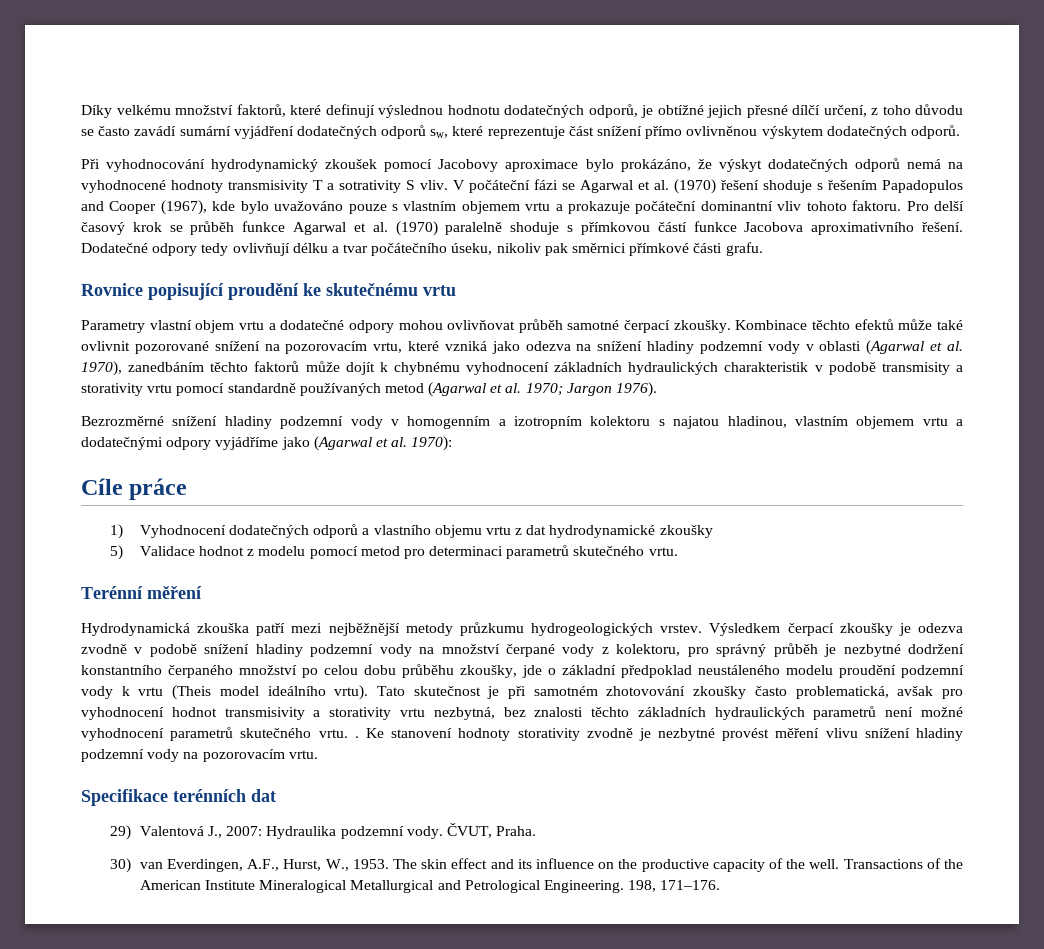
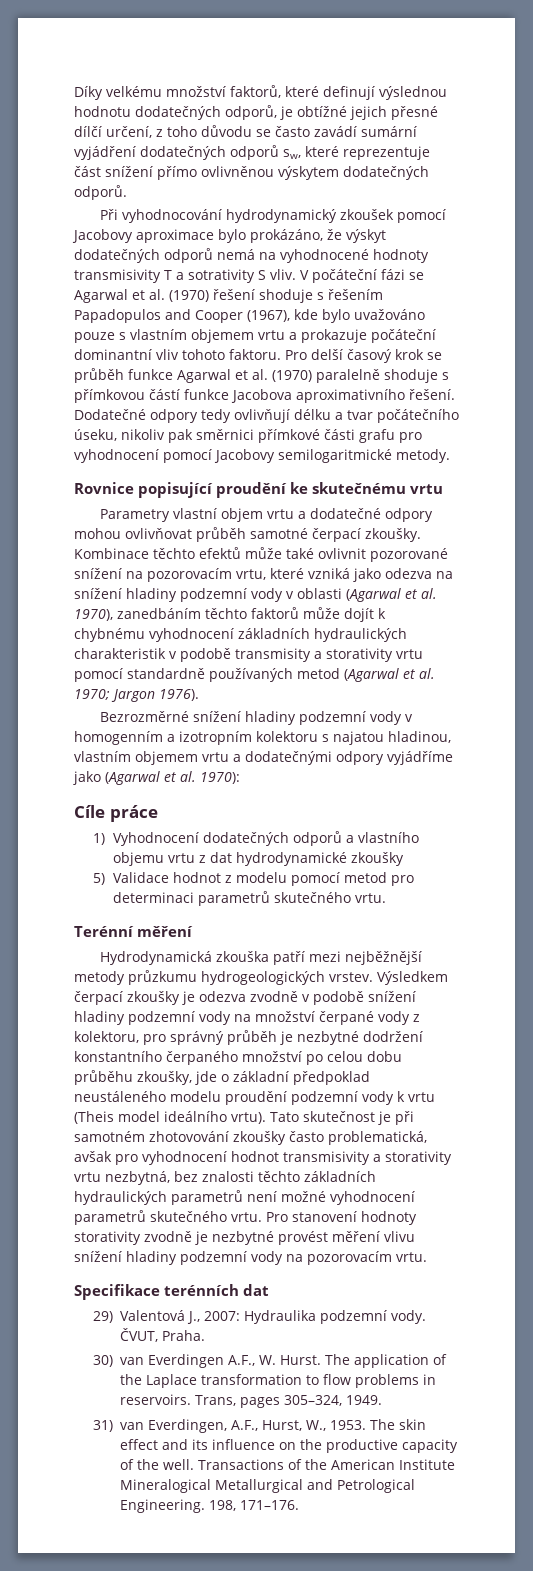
- Dodatečné odpory tedy ovlivňují délku a tvar počátečního úseku, nikoliv pak směrnici přímkové části grafu.
+ Dodatečné odpory tedy ovlivňují délku a tvar počátečního úseku, nikoliv pak směrnici přímkové části grafu pro vyhodnocení pomocí Jacobovy semilogaritmické metody.
- Tato skutečnost je při samotném zhotovování zkoušky často problematická, avšak pro vyhodnocení hodnot transmisivity a storativity vrtu nezbytná, bez znalosti těchto základních hydraulických parametrů není možné vyhodnocení parametrů skutečného vrtu. . Ke stanovení hodnoty storativity zvodně je nezbytné provést měření vlivu snížení hladiny podzemní vody na pozorovacím vrtu.
+ Tato skutečnost je při samotném zhotovování zkoušky často problematická, avšak pro vyhodnocení hodnot transmisivity a storativity vrtu nezbytná, bez znalosti těchto základních hydraulických parametrů není možné vyhodnocení parametrů skutečného vrtu. Pro stanovení hodnoty storativity zvodně je nezbytné provést měření vlivu snížení hladiny podzemní vody na pozorovacím vrtu.
- 30) van Everdingen, A.F., Hurst, W., 1953.
+ 30) van Everdingen A.F., W. Hurst. The application of the Laplace transformation to flow problems in reservoirs. Trans, pages 305–324, 1949.
+ 31) van Everdingen, A.F., Hurst, W., 1953.

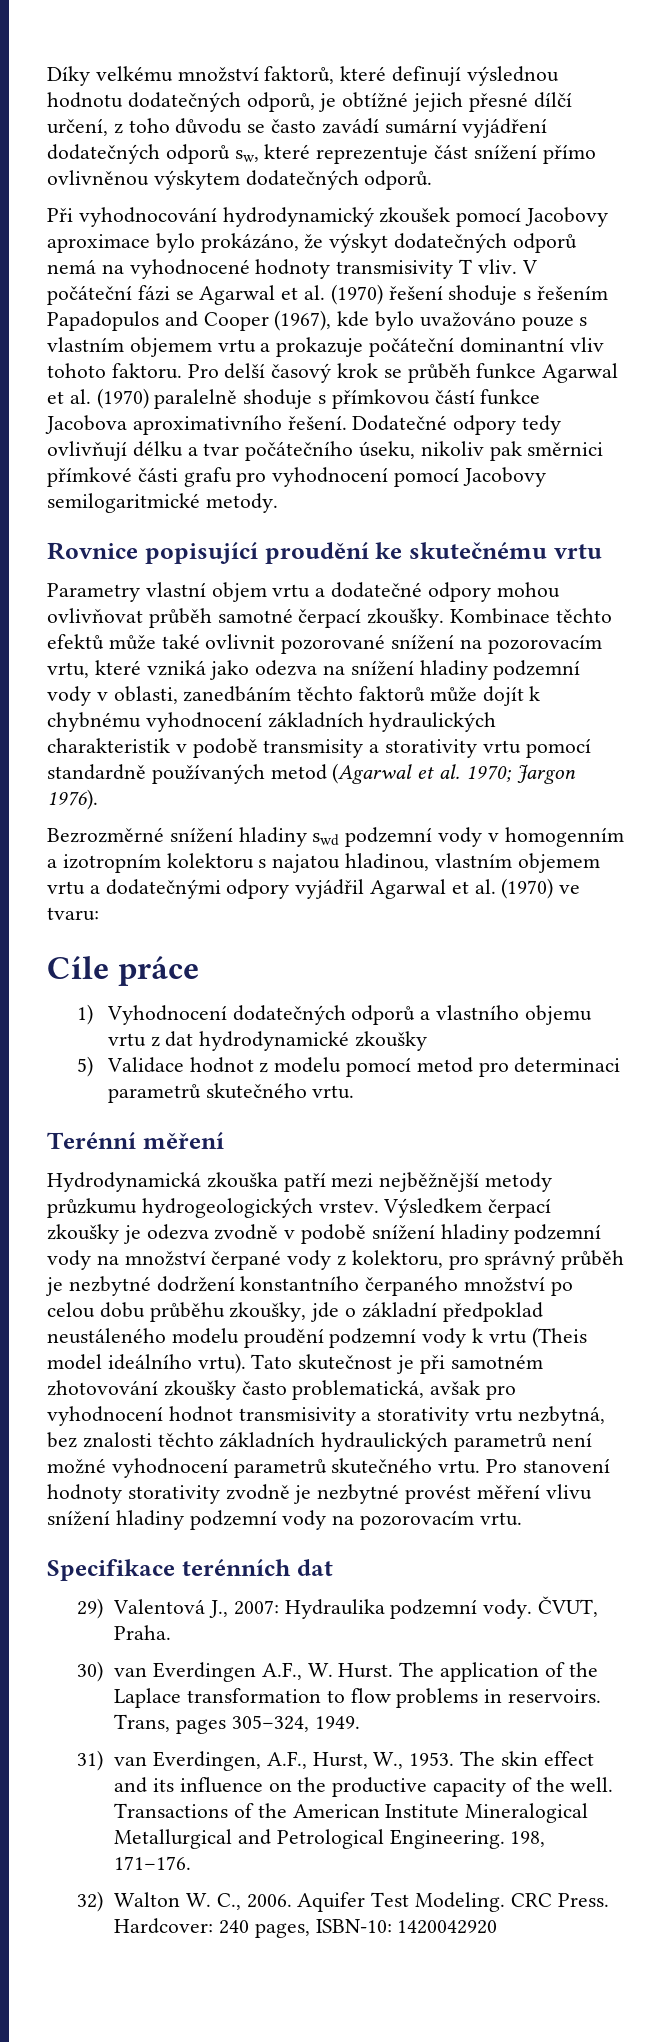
- Při vyhodnocování hydrodynamický zkoušek pomocí Jacobovy aproximace bylo prokázáno, že výskyt dodatečných odporů nemá na vyhodnocené hodnoty transmisivity T a sotrativity S vliv.
+ Při vyhodnocování hydrodynamický zkoušek pomocí Jacobovy aproximace bylo prokázáno, že výskyt dodatečných odporů nemá na vyhodnocené hodnoty transmisivity T vliv.
- Kombinace těchto efektů může také ovlivnit pozorované snížení na pozorovacím vrtu, které vzniká jako odezva na snížení hladiny podzemní vody v oblasti (Agarwal et al. 1970), zanedbáním těchto faktorů může dojít k chybnému vyhodnocení základních hydraulických charakteristik v podobě transmisity a storativity vrtu pomocí standardně používaných metod (Agarwal et al. 1970; Jargon 1976).
+ Kombinace těchto efektů může také ovlivnit pozorované snížení na pozorovacím vrtu, které vzniká jako odezva na snížení hladiny podzemní vody v oblasti, zanedbáním těchto faktorů může dojít k chybnému vyhodnocení základních hydraulických charakteristik v podobě transmisity a storativity vrtu pomocí standardně používaných metod (Agarwal et al. 1970; Jargon 1976).
- Bezrozměrné snížení hladiny podzemní vody v homogenním a izotropním kolektoru s najatou hladinou, vlastním objemem vrtu a dodatečnými odpory vyjádříme jako (Agarwal et al. 1970):
+ Bezrozměrné snížení hladiny swd podzemní vody v homogenním a izotropním kolektoru s najatou hladinou, vlastním objemem vrtu a dodatečnými odpory vyjádřil Agarwal et al. (1970) ve tvaru:
+ 32) Walton W. C., 2006. Aquifer Test Modeling. CRC Press. Hardcover: 240 pages, ISBN-10: 1420042920

